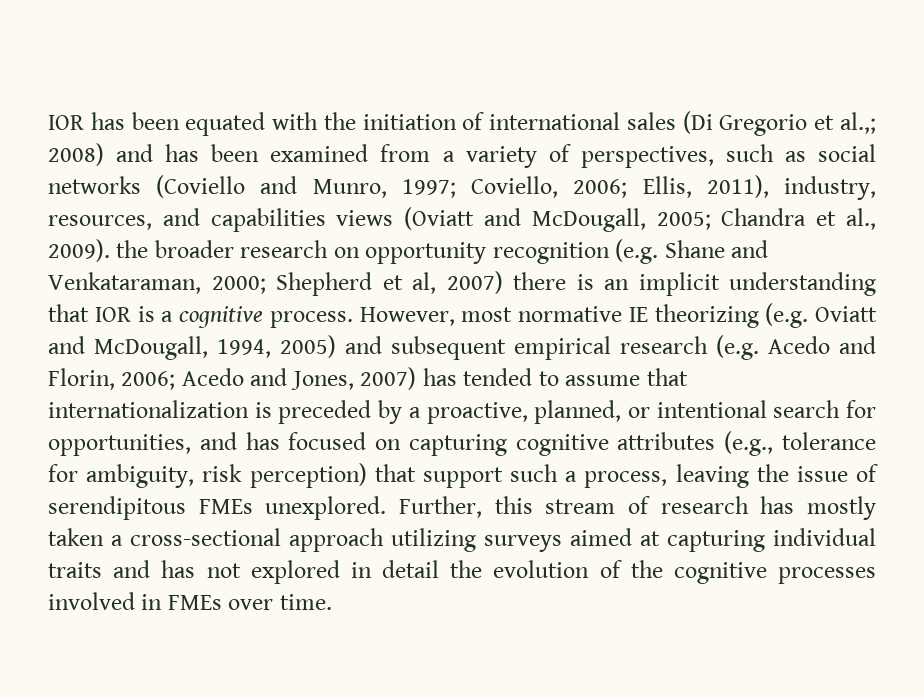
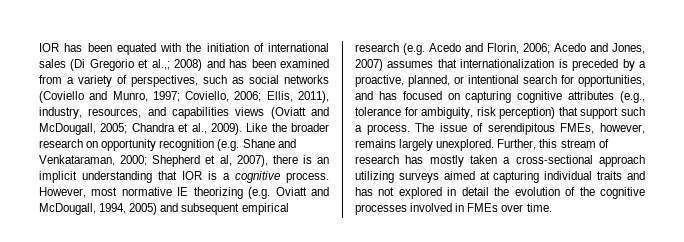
- Chandra et al., 2009). the broader research on opportunity recognition (e.g. Shane and Venkataraman, 2000;
+ Chandra et al., 2009). Like the broader research on opportunity recognition (e.g. Shane and Venkataraman, 2000;
- Shepherd et al, 2007) there is an implicit understanding that IOR is a cognitive process.
+ Shepherd et al, 2007), there is an implicit understanding that IOR is a cognitive process.
- However, most normative IE theorizing (e.g. Oviatt and McDougall, 1994, 2005) and subsequent empirical research (e.g. Acedo and Florin, 2006; Acedo and Jones, 2007) has tended to assume that internationalization is preceded by a proactive, planned, or intentional search for opportunities, and has focused on capturing cognitive attributes (e.g., tolerance for ambiguity, risk perception) that support such a process, leaving the issue of serendipitous FMEs unexplored.
+ However, most normative IE theorizing (e.g. Oviatt and McDougall, 1994, 2005) and subsequent empirical research (e.g. Acedo and Florin, 2006; Acedo and Jones, 2007) assumes that internationalization is preceded by a proactive, planned, or intentional search for opportunities, and has focused on capturing cognitive attributes (e.g., tolerance for ambiguity, risk perception) that support such a process. The issue of serendipitous FMEs, however, remains largely unexplored.

